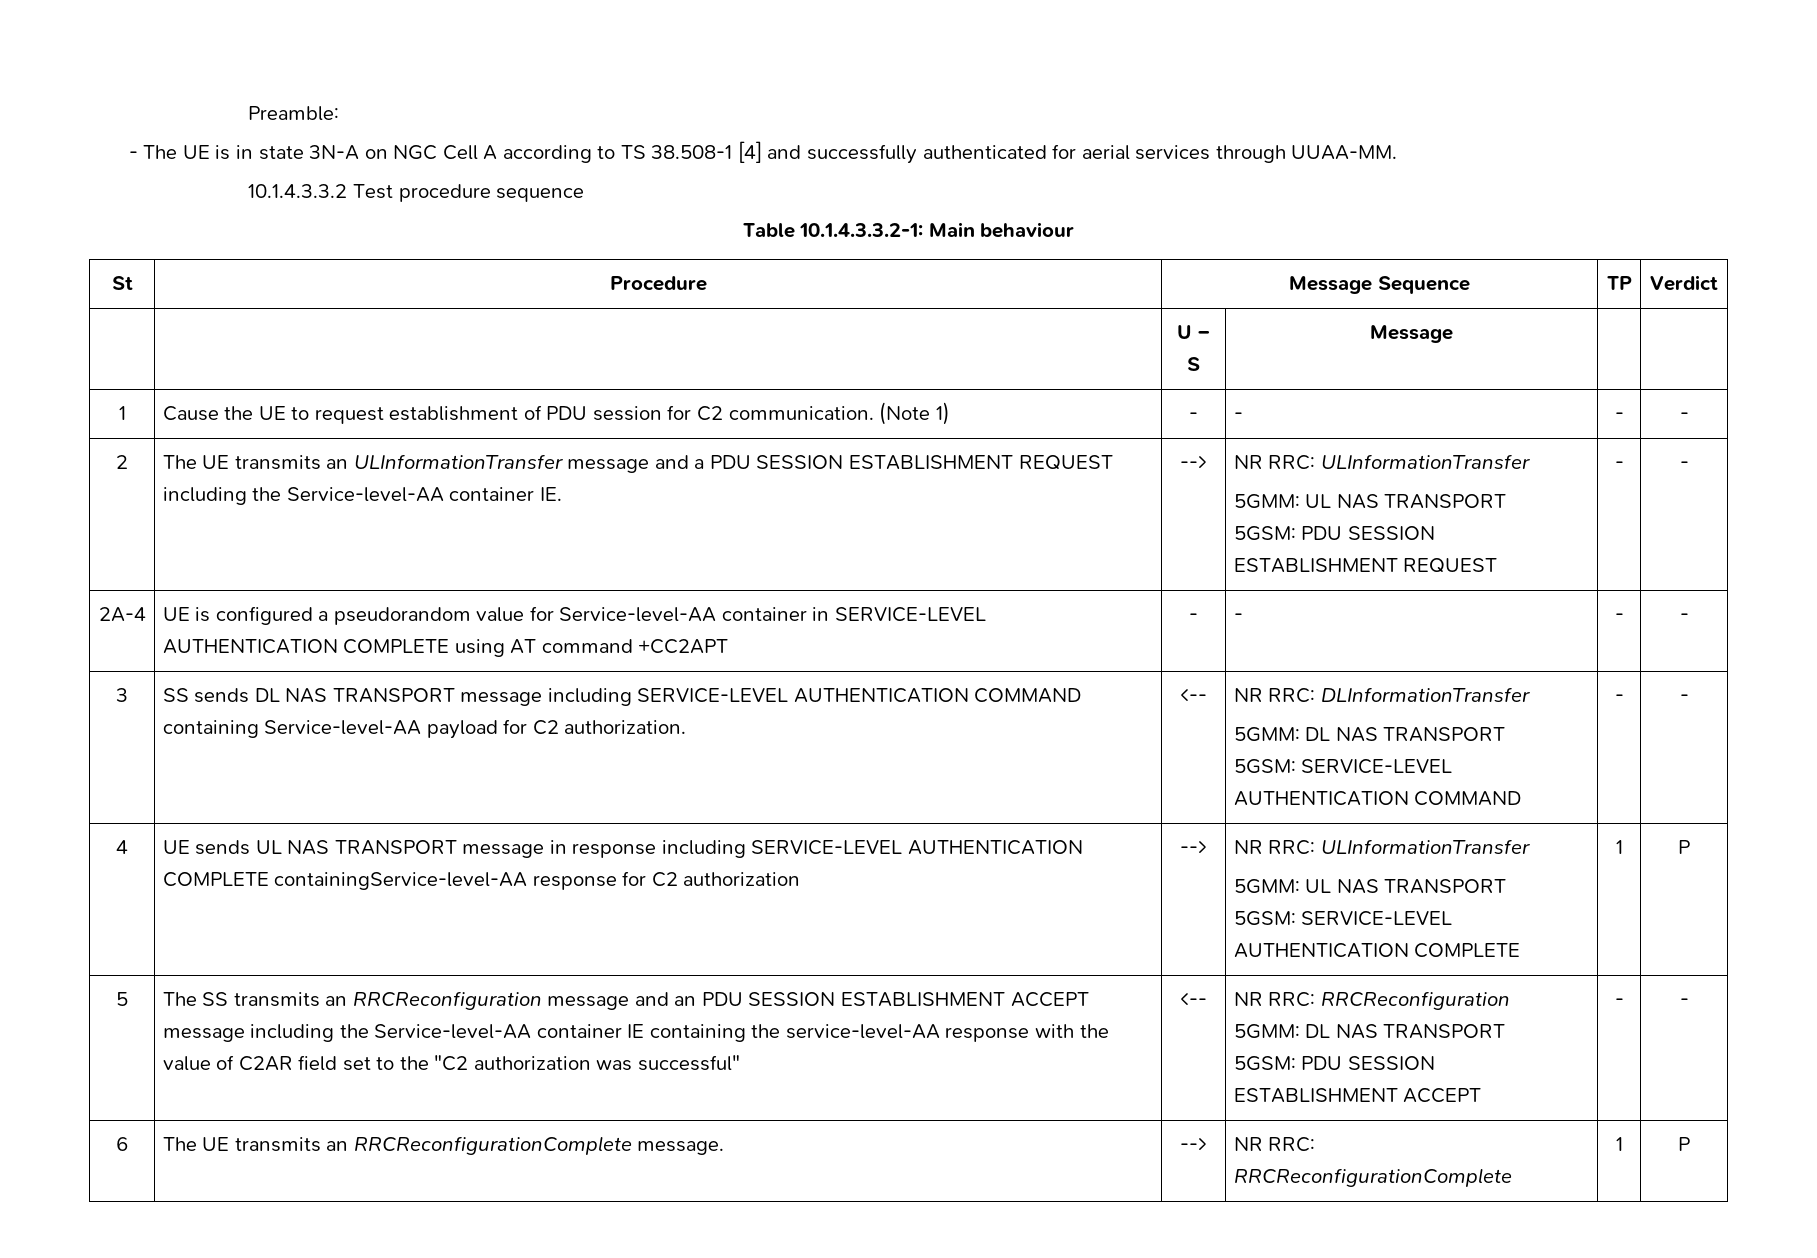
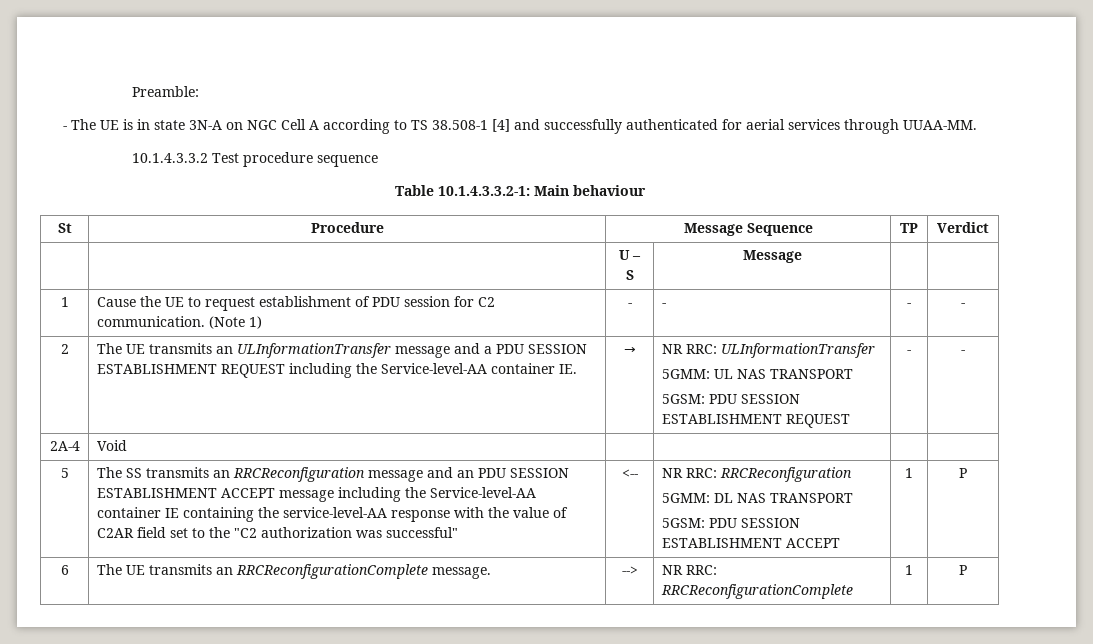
- 2 | The UE transmits an ULInformationTransfer message and a PDU SESSION ESTABLISHMENT REQUEST including the Service-level-AA container IE. | --> | NR RRC: ULInformationTransfer
+ 2 | The UE transmits an ULInformationTransfer message and a PDU SESSION ESTABLISHMENT REQUEST including the Service-level-AA container IE. | → | NR RRC: ULInformationTransfer
- 2A-4 | UE is configured a pseudorandom value for Service-level-AA container in SERVICE-LEVEL AUTHENTICATION COMPLETE using AT command +CC2APT | - | - | - | -
- 3 | SS sends DL NAS TRANSPORT message including SERVICE-LEVEL AUTHENTICATION COMMAND containing Service-level-AA payload for C2 authorization. | <-- | NR RRC: DLInformationTransfer
- 5GMM: DL NAS TRANSPORT
- 5GSM: SERVICE-LEVEL AUTHENTICATION COMMAND | - | -
- 4 | UE sends UL NAS TRANSPORT message in response including SERVICE-LEVEL AUTHENTICATION COMPLETE containingService-level-AA response for C2 authorization | --> | NR RRC: ULInformationTransfer
- 5GMM: UL NAS TRANSPORT
- 5GSM: SERVICE-LEVEL AUTHENTICATION COMPLETE | 1 | P
+ 2A-4 | Void | | | |
- 5GSM: PDU SESSION ESTABLISHMENT ACCEPT | - | -
+ 5GSM: PDU SESSION ESTABLISHMENT ACCEPT | 1 | P

